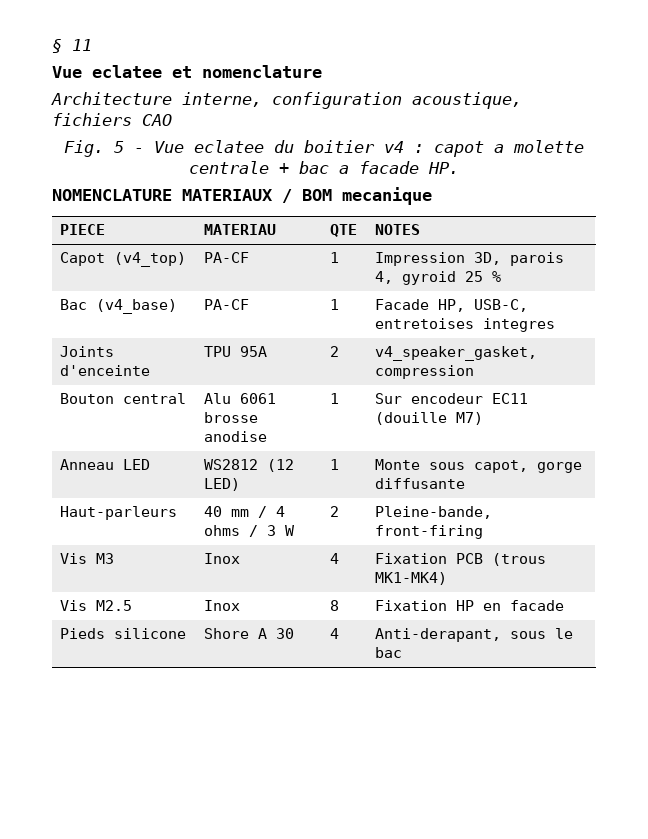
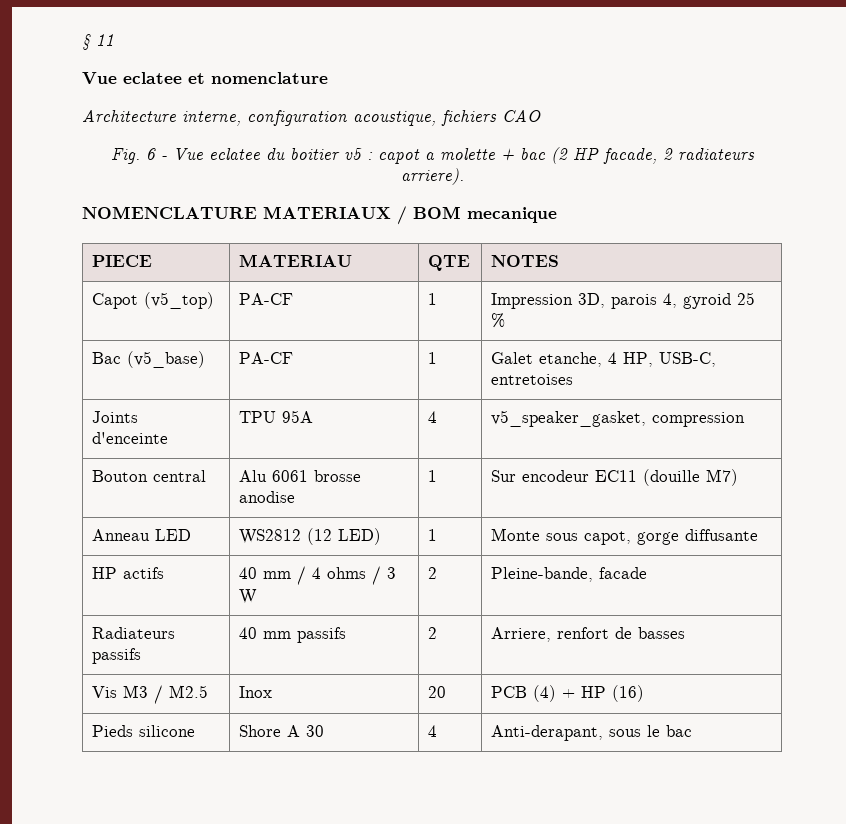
- Fig. 5 - Vue eclatee du boitier v4 : capot a molette centrale + bac a facade HP.
+ Fig. 6 - Vue eclatee du boitier v5 : capot a molette + bac (2 HP facade, 2 radiateurs arriere).
- Capot (v4_top) | PA-CF | 1 | Impression 3D, parois 4, gyroid 25 %
+ Capot (v5_top) | PA-CF | 1 | Impression 3D, parois 4, gyroid 25 %
- Bac (v4_base) | PA-CF | 1 | Facade HP, USB-C, entretoises integres
+ Bac (v5_base) | PA-CF | 1 | Galet etanche, 4 HP, USB-C, entretoises
- Joints d'enceinte | TPU 95A | 2 | v4_speaker_gasket, compression
+ Joints d'enceinte | TPU 95A | 4 | v5_speaker_gasket, compression
- Haut-parleurs | 40 mm / 4 ohms / 3 W | 2 | Pleine-bande, front-firing
- Vis M3 | Inox | 4 | Fixation PCB (trous MK1-MK4)
- Vis M2.5 | Inox | 8 | Fixation HP en facade
+ HP actifs | 40 mm / 4 ohms / 3 W | 2 | Pleine-bande, facade
+ Radiateurs passifs | 40 mm passifs | 2 | Arriere, renfort de basses
+ Vis M3 / M2.5 | Inox | 20 | PCB (4) + HP (16)

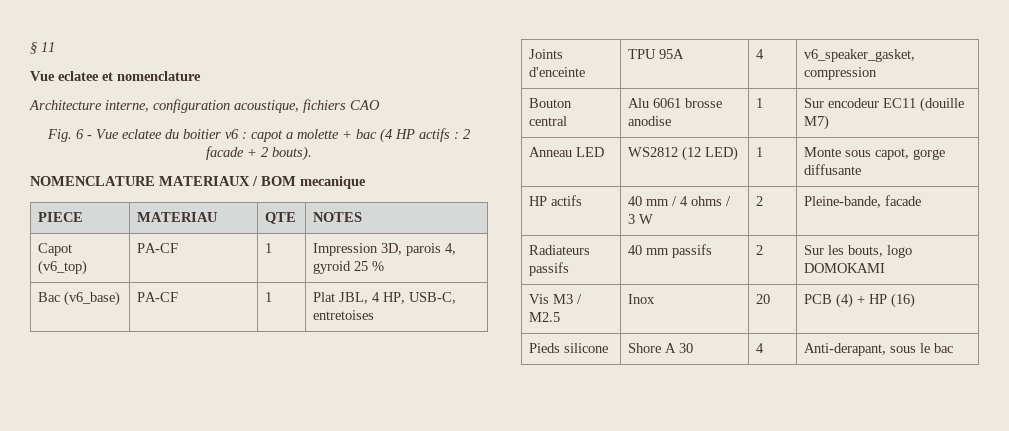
- Fig. 6 - Vue eclatee du boitier v5 : capot a molette + bac (2 HP facade, 2 radiateurs arriere).
+ Fig. 6 - Vue eclatee du boitier v6 : capot a molette + bac (4 HP actifs : 2 facade + 2 bouts).
- Capot (v5_top) | PA-CF | 1 | Impression 3D, parois 4, gyroid 25 %
+ Capot (v6_top) | PA-CF | 1 | Impression 3D, parois 4, gyroid 25 %
- Bac (v5_base) | PA-CF | 1 | Galet etanche, 4 HP, USB-C, entretoises
+ Bac (v6_base) | PA-CF | 1 | Plat JBL, 4 HP, USB-C, entretoises
- Joints d'enceinte | TPU 95A | 4 | v5_speaker_gasket, compression
+ Joints d'enceinte | TPU 95A | 4 | v6_speaker_gasket, compression
- Radiateurs passifs | 40 mm passifs | 2 | Arriere, renfort de basses
+ Radiateurs passifs | 40 mm passifs | 2 | Sur les bouts, logo DOMOKAMI

